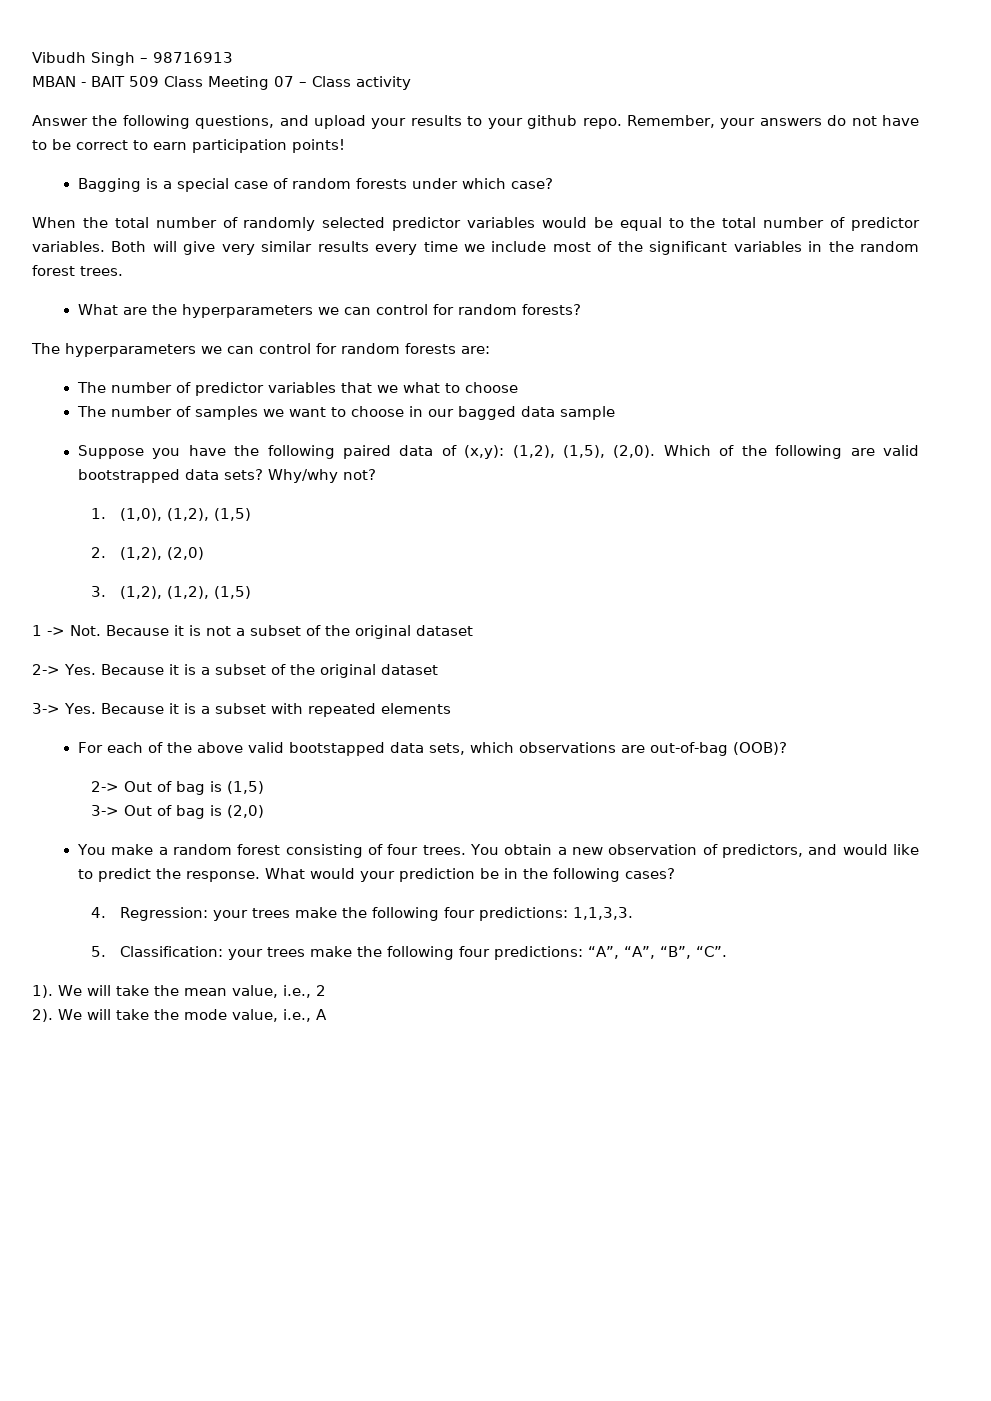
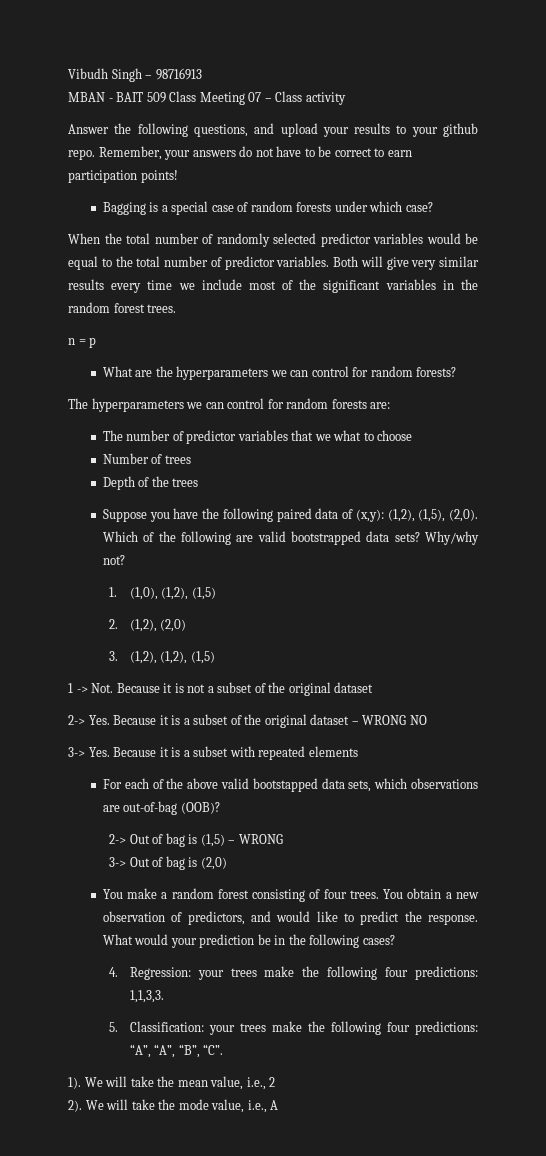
+ n = p
- The number of samples we want to choose in our bagged data sample
+ Number of trees
+ Depth of the trees
- 2-> Yes. Because it is a subset of the original dataset
+ 2-> Yes. Because it is a subset of the original dataset – WRONG NO
- 2-> Out of bag is (1,5)
+ 2-> Out of bag is (1,5) – WRONG

